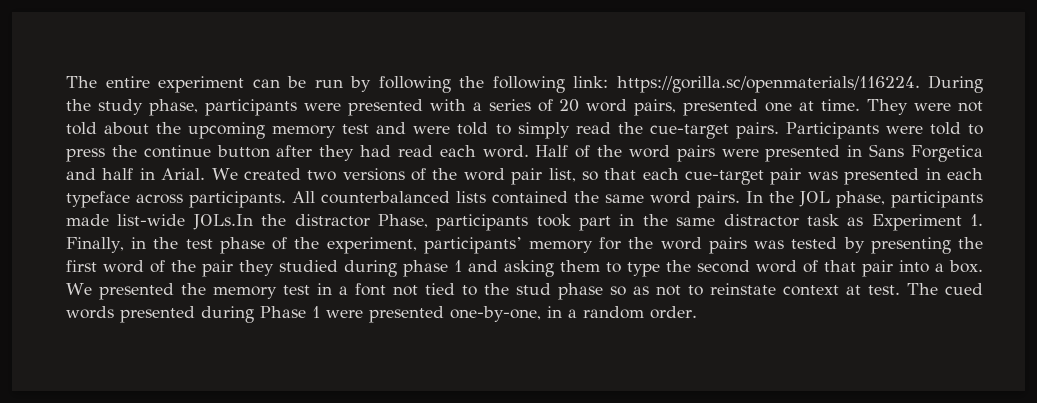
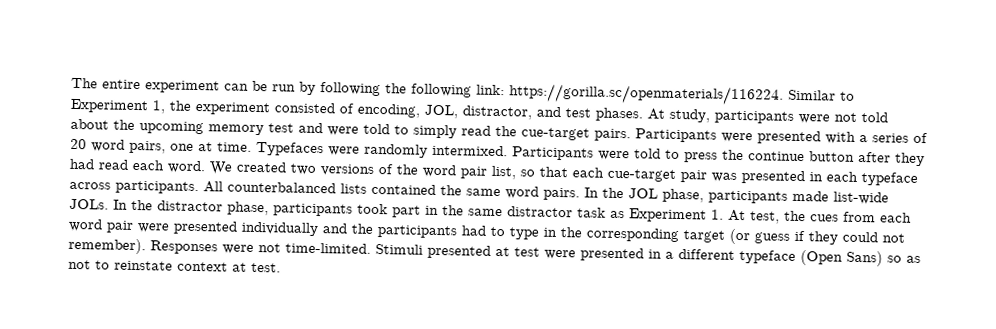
- The entire experiment can be run by following the following link: https://gorilla.sc/openmaterials/116224. During the study phase, participants were presented with a series of 20 word pairs, presented one at time. They were not told about the upcoming memory test and were told to simply read the cue-target pairs.
+ The entire experiment can be run by following the following link: https://gorilla.sc/openmaterials/116224. Similar to Experiment 1, the experiment consisted of encoding, JOL, distractor, and test phases. At study, participants were not told about the upcoming memory test and were told to simply read the cue-target pairs.
- Participants were told to press the continue button after they had read each word.
+ Participants were presented with a series of 20 word pairs, one at time. Typefaces were randomly intermixed. Participants were told to press the continue button after they had read each word.
- Half of the word pairs were presented in Sans Forgetica and half in Arial.
- In the JOL phase, participants made list-wide JOLs.In the distractor Phase, participants took part in the same distractor task as Experiment 1. Finally, in the test phase of the experiment, participants’ memory for the word pairs was tested by presenting the first word of the pair they studied during phase 1 and asking them to type the second word of that pair into a box. We presented the memory test in a font not tied to the stud phase so as not to reinstate context at test. The cued words presented during Phase 1 were presented one-by-one, in a random order.
+ In the JOL phase, participants made list-wide JOLs. In the distractor phase, participants took part in the same distractor task as Experiment 1. At test, the cues from each word pair were presented individually and the participants had to type in the corresponding target (or guess if they could not remember). Responses were not time-limited. Stimuli presented at test were presented in a different typeface (Open Sans) so as not to reinstate context at test.

